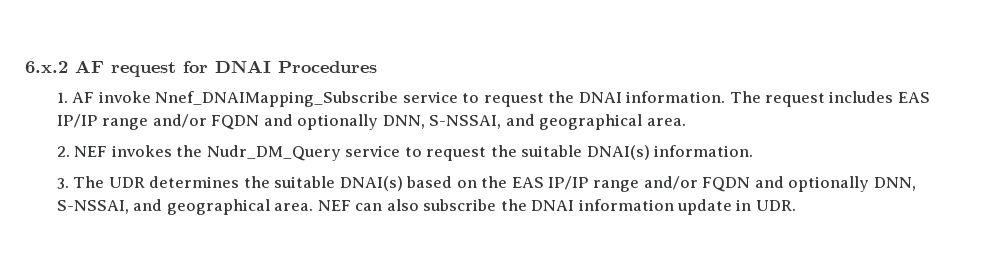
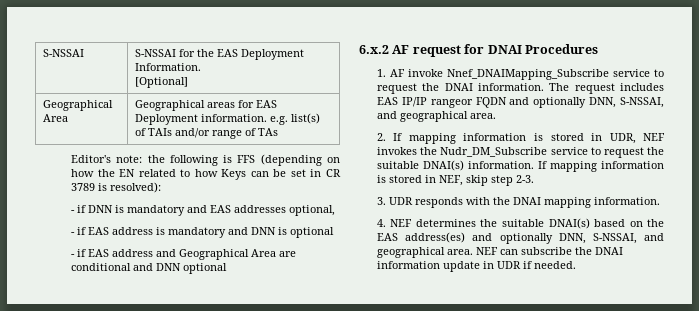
+ S-NSSAI | S-NSSAI for the EAS Deployment Information.
+ [Optional]
+ Geographical Area | Geographical areas for EAS Deployment information. e.g. list(s) of TAIs and/or range of TAs
+ Editor's note: the following is FFS (depending on how the EN related to how Keys can be set in CR 3789 is resolved):
+ - if DNN is mandatory and EAS addresses optional,
+ - if EAS address is mandatory and DNN is optional
+ - if EAS address and Geographical Area are conditional and DNN optional
- The request includes EAS IP/IP range and/or FQDN and optionally DNN, S-NSSAI, and geographical area.
+ The request includes EAS IP/IP rangeor FQDN and optionally DNN, S-NSSAI, and geographical area.
- 2. NEF invokes the Nudr_DM_Query service to request the suitable DNAI(s) information.
- 3. The UDR determines the suitable DNAI(s) based on the EAS IP/IP range and/or FQDN and optionally DNN, S-NSSAI, and geographical area.
+ 2. If mapping information is stored in UDR, NEF invokes the Nudr_DM_Subscribe service to request the suitable DNAI(s) information. If mapping information is stored in NEF, skip step 2-3.
+ 3. UDR responds with the DNAI mapping information.
+ 4. NEF determines the suitable DNAI(s) based on the EAS address(es) and optionally DNN, S-NSSAI, and geographical area.
- NEF can also subscribe the DNAI information update in UDR.
+ NEF can subscribe the DNAI information update in UDR if needed.

